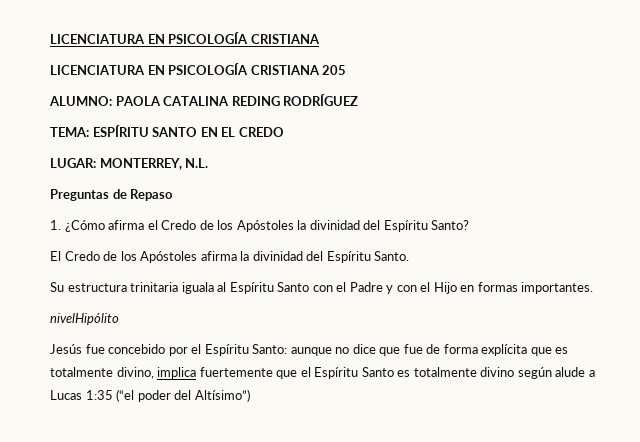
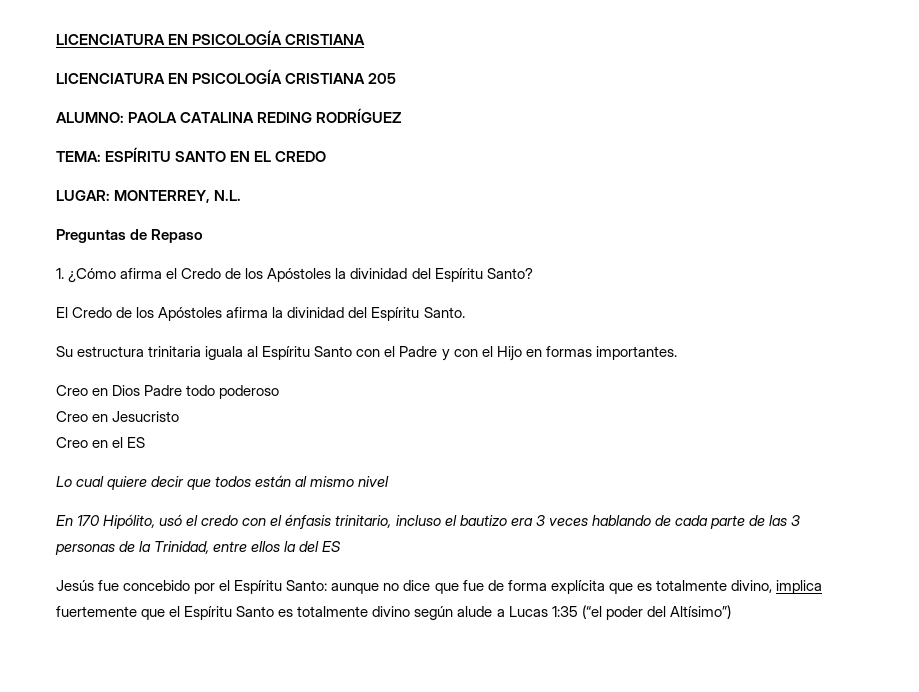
- nivelHipólito
+ Creo en Dios Padre todo poderoso
+ Creo en Jesucristo
+ Creo en el ES
+ Lo cual quiere decir que todos están al mismo nivel
+ En 170 Hipólito, usó el credo con el énfasis trinitario, incluso el bautizo era 3 veces hablando de cada parte de las 3 personas de la Trinidad, entre ellos la del ES

